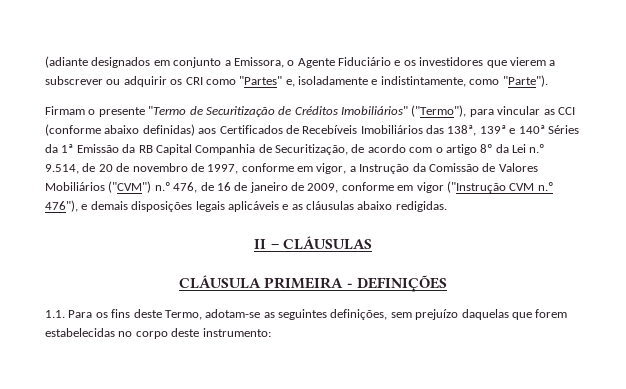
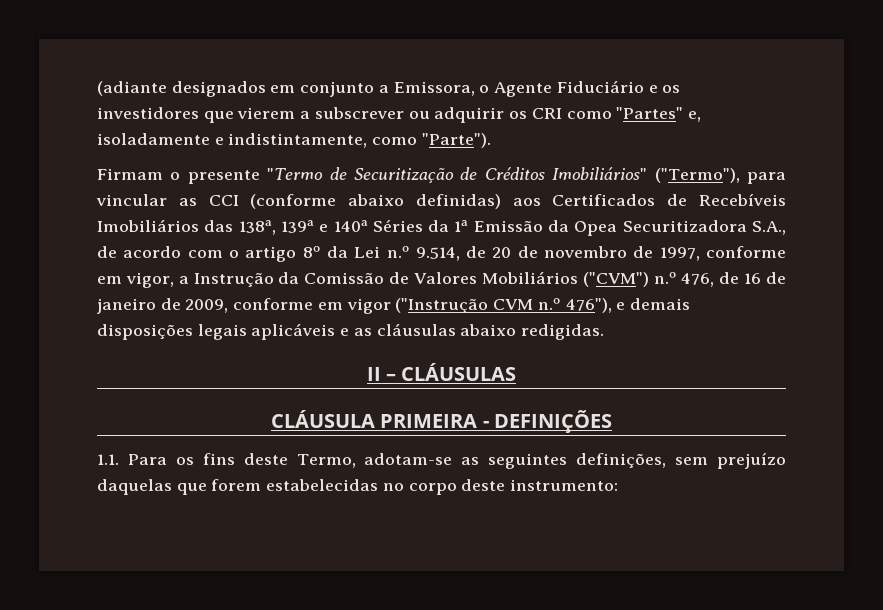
- Firmam o presente "Termo de Securitização de Créditos Imobiliários" ("Termo"), para vincular as CCI (conforme abaixo definidas) aos Certificados de Recebíveis Imobiliários das 138ª, 139ª e 140ª Séries da 1ª Emissão da RB Capital Companhia de Securitização, de acordo com o artigo 8º da Lei n.º 9.514, de 20 de novembro de 1997, conforme em vigor, a Instrução da Comissão de Valores Mobiliários ("CVM") n.º 476, de 16 de janeiro de 2009, conforme em vigor ("Instrução CVM n.º 476"), e demais disposições legais aplicáveis e as cláusulas abaixo redigidas.
+ Firmam o presente "Termo de Securitização de Créditos Imobiliários" ("Termo"), para vincular as CCI (conforme abaixo definidas) aos Certificados de Recebíveis Imobiliários das 138ª, 139ª e 140ª Séries da 1ª Emissão da Opea Securitizadora S.A., de acordo com o artigo 8º da Lei n.º 9.514, de 20 de novembro de 1997, conforme em vigor, a Instrução da Comissão de Valores Mobiliários ("CVM") n.º 476, de 16 de janeiro de 2009, conforme em vigor ("Instrução CVM n.º 476"), e demais disposições legais aplicáveis e as cláusulas abaixo redigidas.

